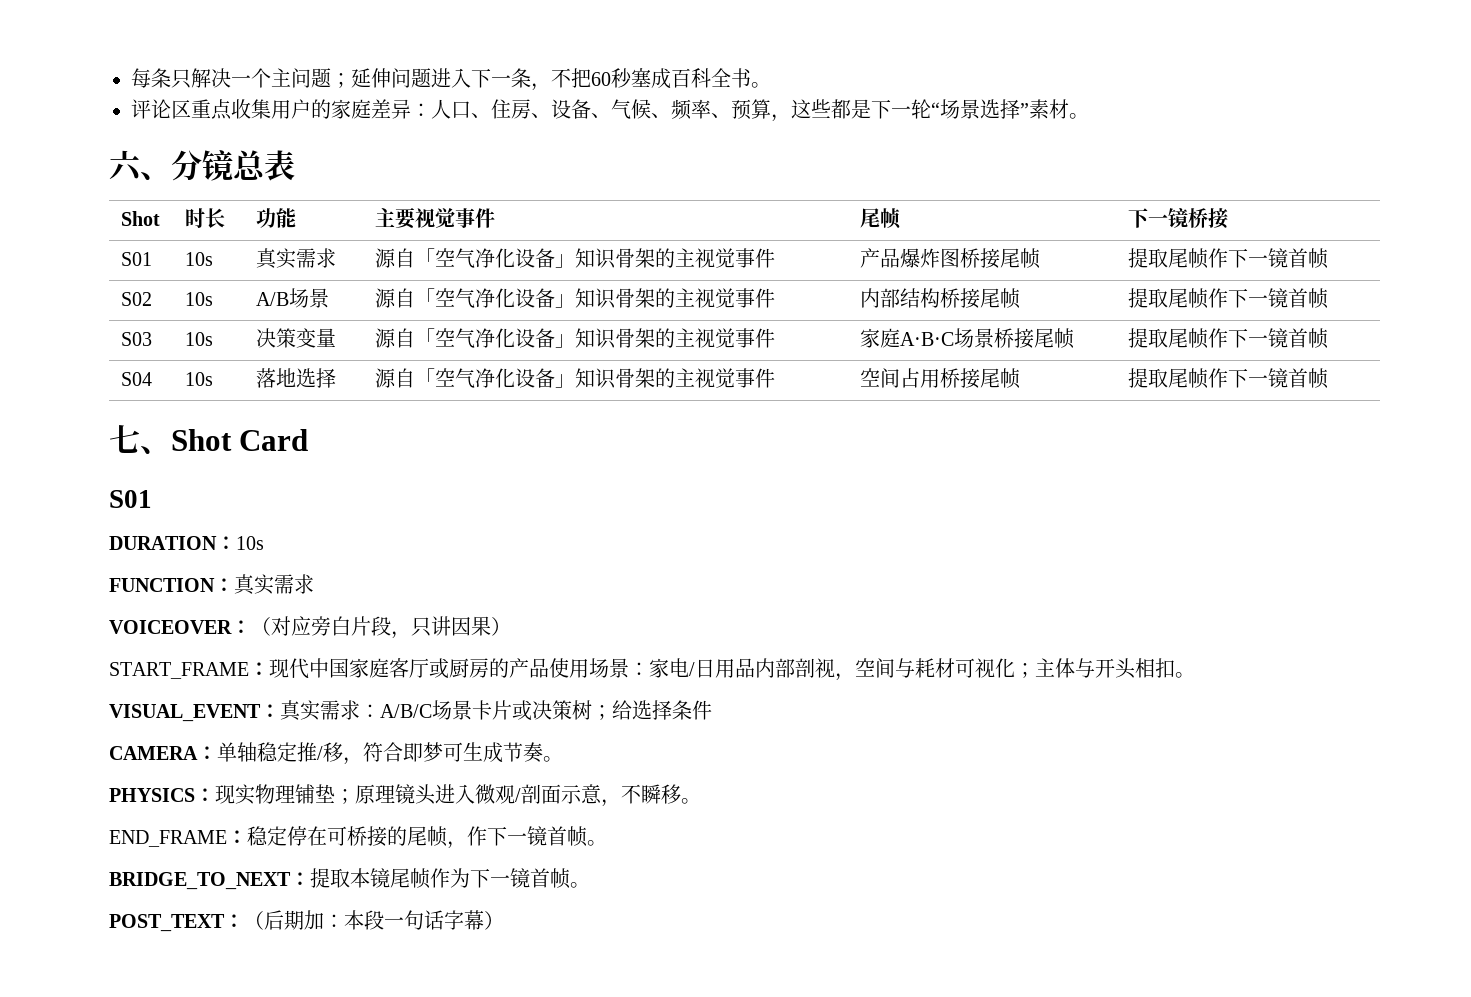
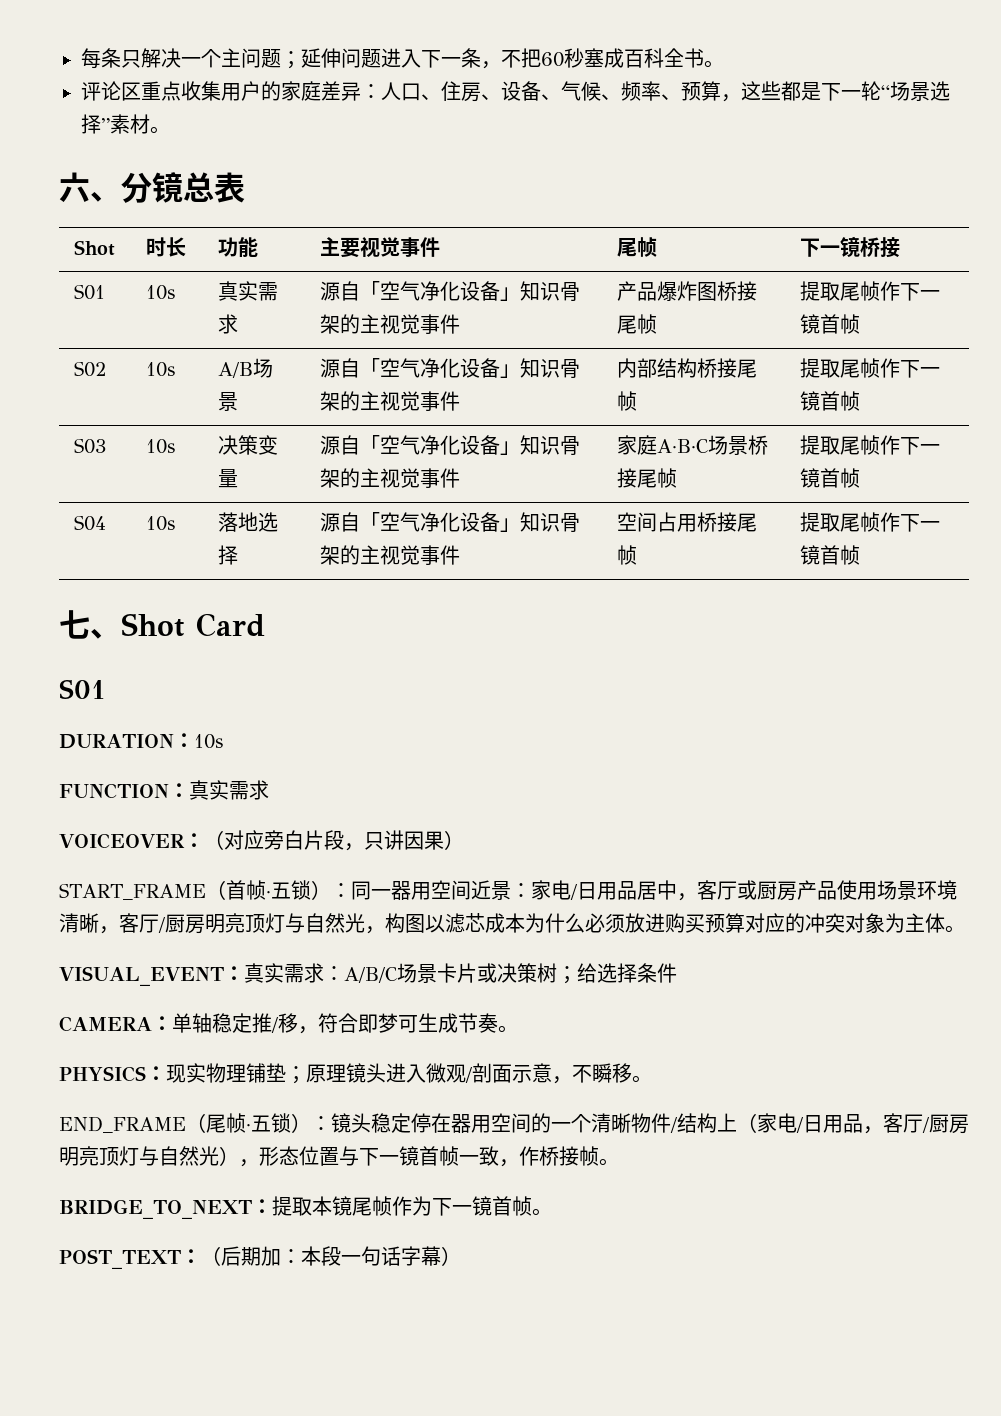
- START_FRAME：现代中国家庭客厅或厨房的产品使用场景：家电/日用品内部剖视，空间与耗材可视化；主体与开头相扣。
+ START_FRAME（首帧·五锁）：同一器用空间近景：家电/日用品居中，客厅或厨房产品使用场景环境清晰，客厅/厨房明亮顶灯与自然光，构图以滤芯成本为什么必须放进购买预算对应的冲突对象为主体。
- END_FRAME：稳定停在可桥接的尾帧，作下一镜首帧。
+ END_FRAME（尾帧·五锁）：镜头稳定停在器用空间的一个清晰物件/结构上（家电/日用品，客厅/厨房明亮顶灯与自然光），形态位置与下一镜首帧一致，作桥接帧。

